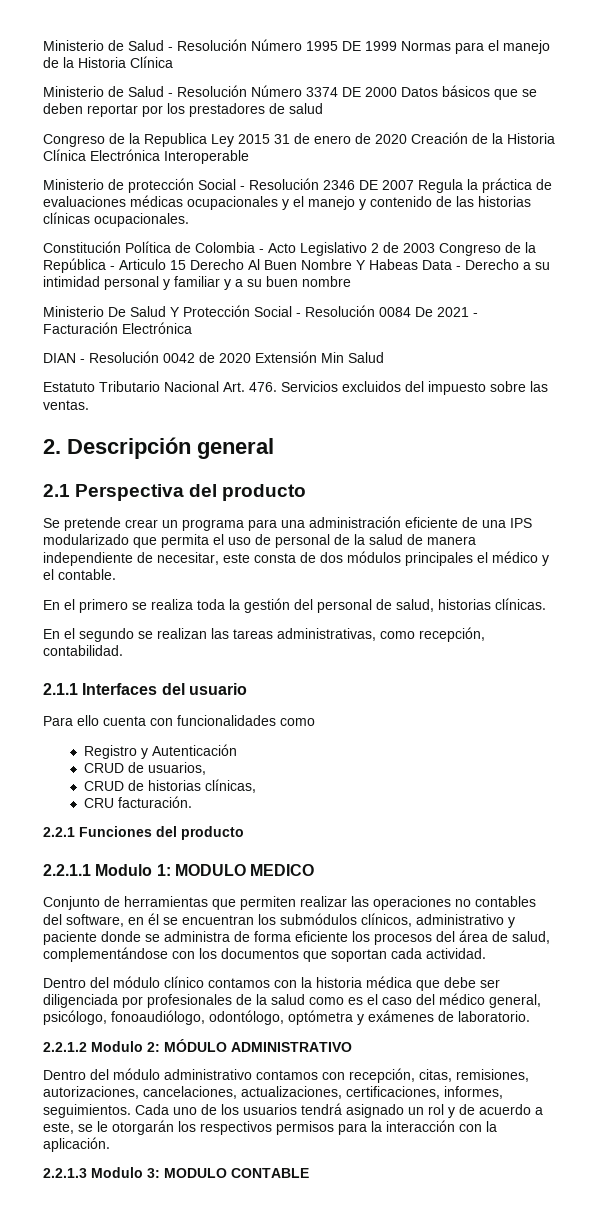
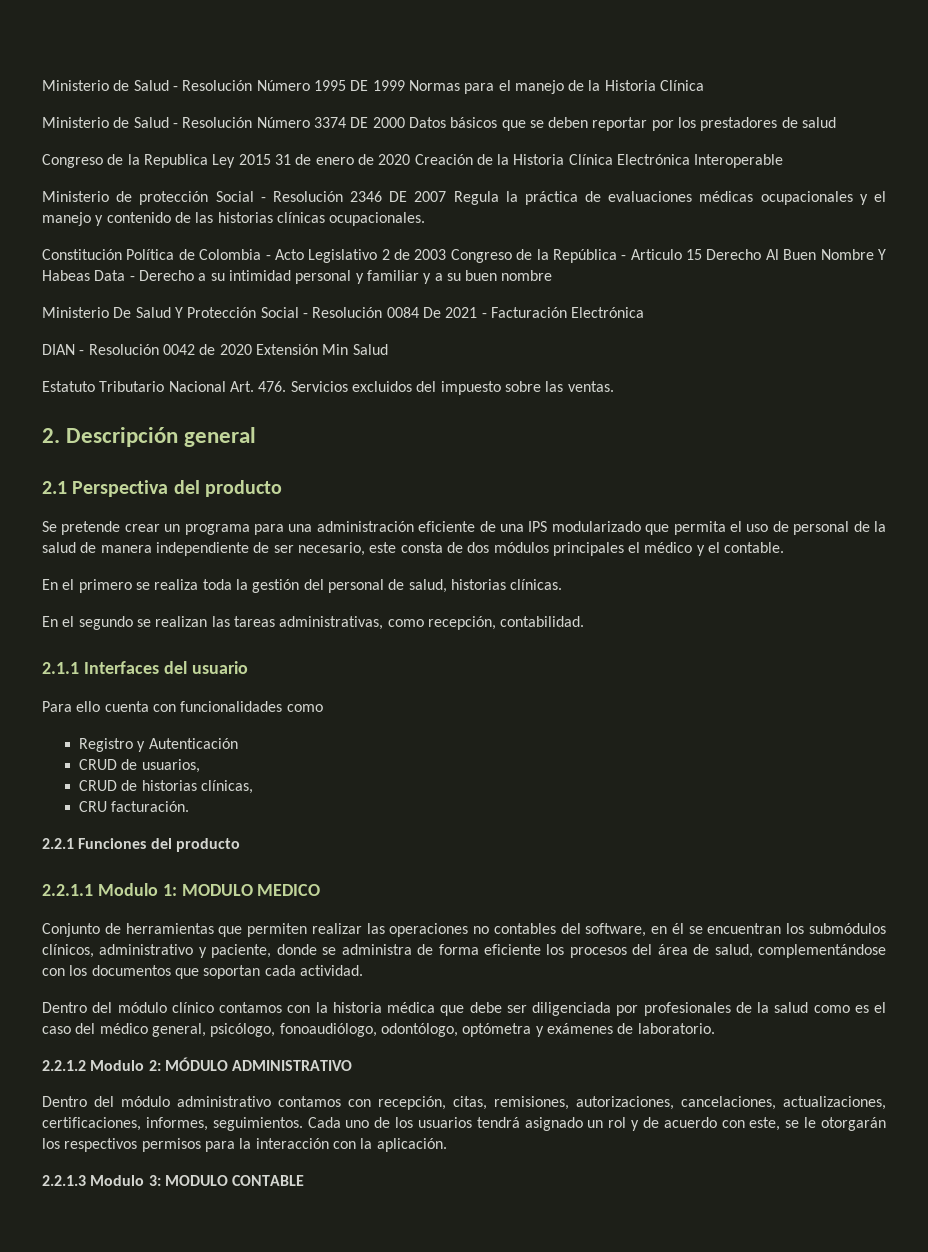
- Se pretende crear un programa para una administración eficiente de una IPS modularizado que permita el uso de personal de la salud de manera independiente de necesitar, este consta de dos módulos principales el médico y el contable.
+ Se pretende crear un programa para una administración eficiente de una IPS modularizado que permita el uso de personal de la salud de manera independiente de ser necesario, este consta de dos módulos principales el médico y el contable.
- Conjunto de herramientas que permiten realizar las operaciones no contables del software, en él se encuentran los submódulos clínicos, administrativo y paciente donde se administra de forma eficiente los procesos del área de salud, complementándose con los documentos que soportan cada actividad.
+ Conjunto de herramientas que permiten realizar las operaciones no contables del software, en él se encuentran los submódulos clínicos, administrativo y paciente, donde se administra de forma eficiente los procesos del área de salud, complementándose con los documentos que soportan cada actividad.
- Cada uno de los usuarios tendrá asignado un rol y de acuerdo a este, se le otorgarán los respectivos permisos para la interacción con la aplicación.
+ Cada uno de los usuarios tendrá asignado un rol y de acuerdo con este, se le otorgarán los respectivos permisos para la interacción con la aplicación.

